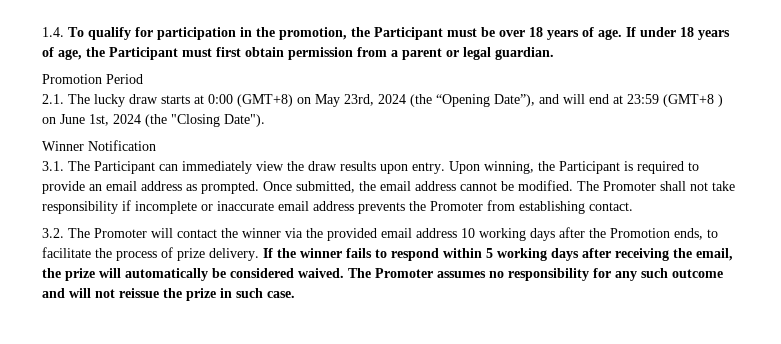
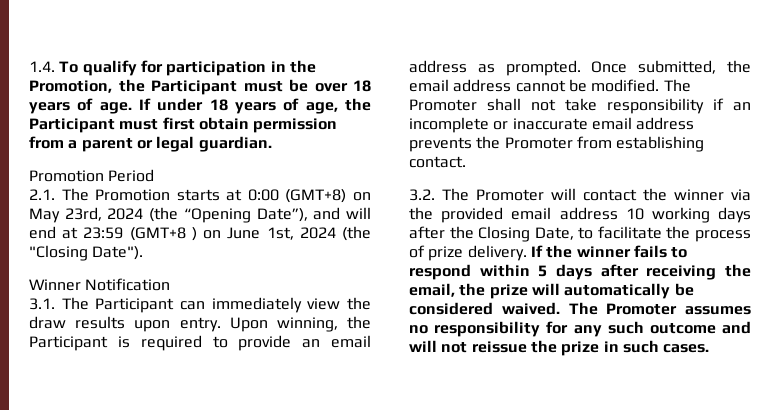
- 1.4. To qualify for participation in the promotion, the Participant must be over 18 years of age.
+ 1.4. To qualify for participation in the Promotion, the Participant must be over 18 years of age.
- 2.1. The lucky draw starts at 0:00 (GMT+8) on May 23rd, 2024 (the “Opening Date”), and will end at 23:59 (GMT+8 ) on June 1st, 2024 (the "Closing Date").
+ 2.1. The Promotion starts at 0:00 (GMT+8) on May 23rd, 2024 (the “Opening Date”), and will end at 23:59 (GMT+8 ) on June 1st, 2024 (the "Closing Date").
- The Promoter shall not take responsibility if incomplete or inaccurate email address prevents the Promoter from establishing contact.
+ The Promoter shall not take responsibility if an incomplete or inaccurate email address prevents the Promoter from establishing contact.
- 3.2. The Promoter will contact the winner via the provided email address 10 working days after the Promotion ends, to facilitate the process of prize delivery.
+ 3.2. The Promoter will contact the winner via the provided email address 10 working days after the Closing Date, to facilitate the process of prize delivery.
- If the winner fails to respond within 5 working days after receiving the email, the prize will automatically be considered waived.
+ If the winner fails to respond within 5 days after receiving the email, the prize will automatically be considered waived.
- The Promoter assumes no responsibility for any such outcome and will not reissue the prize in such case.
+ The Promoter assumes no responsibility for any such outcome and will not reissue the prize in such cases.

